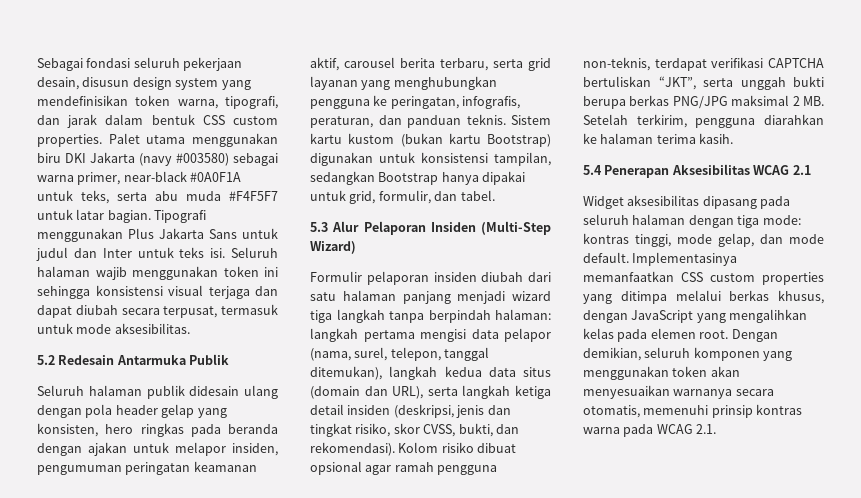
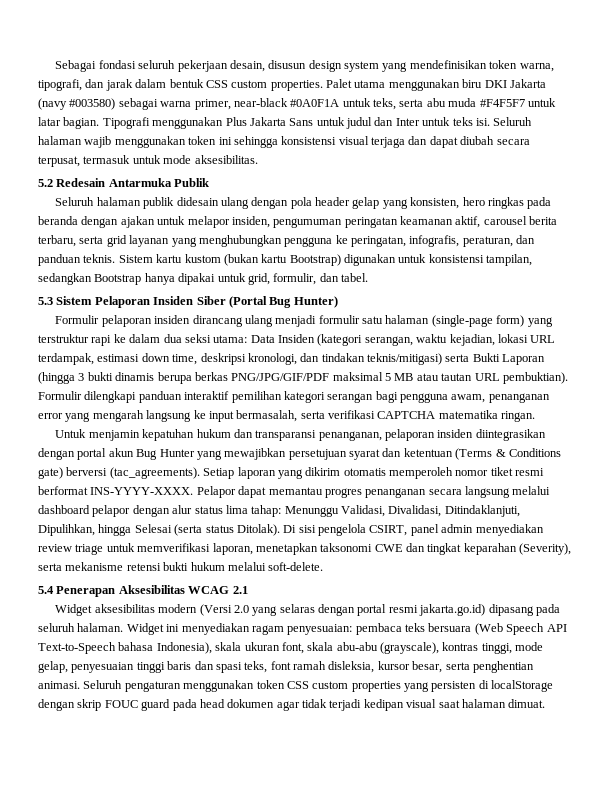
- 5.3 Alur Pelaporan Insiden (Multi-Step Wizard)
+ 5.3 Sistem Pelaporan Insiden Siber (Portal Bug Hunter)
- Formulir pelaporan insiden diubah dari satu halaman panjang menjadi wizard tiga langkah tanpa berpindah halaman: langkah pertama mengisi data pelapor (nama, surel, telepon, tanggal ditemukan), langkah kedua data situs (domain dan URL), serta langkah ketiga detail insiden (deskripsi, jenis dan tingkat risiko, skor CVSS, bukti, dan rekomendasi). Kolom risiko dibuat opsional agar ramah pengguna non-teknis, terdapat verifikasi CAPTCHA bertuliskan “JKT”, serta unggah bukti berupa berkas PNG/JPG maksimal 2 MB. Setelah terkirim, pengguna diarahkan ke halaman terima kasih.
+ Formulir pelaporan insiden dirancang ulang menjadi formulir satu halaman (single-page form) yang terstruktur rapi ke dalam dua seksi utama: Data Insiden (kategori serangan, waktu kejadian, lokasi URL terdampak, estimasi down time, deskripsi kronologi, dan tindakan teknis/mitigasi) serta Bukti Laporan (hingga 3 bukti dinamis berupa berkas PNG/JPG/GIF/PDF maksimal 5 MB atau tautan URL pembuktian). Formulir dilengkapi panduan interaktif pemilihan kategori serangan bagi pengguna awam, penanganan error yang mengarah langsung ke input bermasalah, serta verifikasi CAPTCHA matematika ringan.
+ Untuk menjamin kepatuhan hukum dan transparansi penanganan, pelaporan insiden diintegrasikan dengan portal akun Bug Hunter yang mewajibkan persetujuan syarat dan ketentuan (Terms & Conditions gate) berversi (tac_agreements). Setiap laporan yang dikirim otomatis memperoleh nomor tiket resmi berformat INS-YYYY-XXXX. Pelapor dapat memantau progres penanganan secara langsung melalui dashboard pelapor dengan alur status lima tahap: Menunggu Validasi, Divalidasi, Ditindaklanjuti, Dipulihkan, hingga Selesai (serta status Ditolak). Di sisi pengelola CSIRT, panel admin menyediakan review triage untuk memverifikasi laporan, menetapkan taksonomi CWE dan tingkat keparahan (Severity), serta mekanisme retensi bukti hukum melalui soft-delete.
- Widget aksesibilitas dipasang pada seluruh halaman dengan tiga mode: kontras tinggi, mode gelap, dan mode default. Implementasinya memanfaatkan CSS custom properties yang ditimpa melalui berkas khusus, dengan JavaScript yang mengalihkan kelas pada elemen root. Dengan demikian, seluruh komponen yang menggunakan token akan menyesuaikan warnanya secara otomatis, memenuhi prinsip kontras warna pada WCAG 2.1.
+ Widget aksesibilitas modern (Versi 2.0 yang selaras dengan portal resmi jakarta.go.id) dipasang pada seluruh halaman. Widget ini menyediakan ragam penyesuaian: pembaca teks bersuara (Web Speech API Text-to-Speech bahasa Indonesia), skala ukuran font, skala abu-abu (grayscale), kontras tinggi, mode gelap, penyesuaian tinggi baris dan spasi teks, font ramah disleksia, kursor besar, serta penghentian animasi. Seluruh pengaturan menggunakan token CSS custom properties yang persisten di localStorage dengan skrip FOUC guard pada head dokumen agar tidak terjadi kedipan visual saat halaman dimuat.

